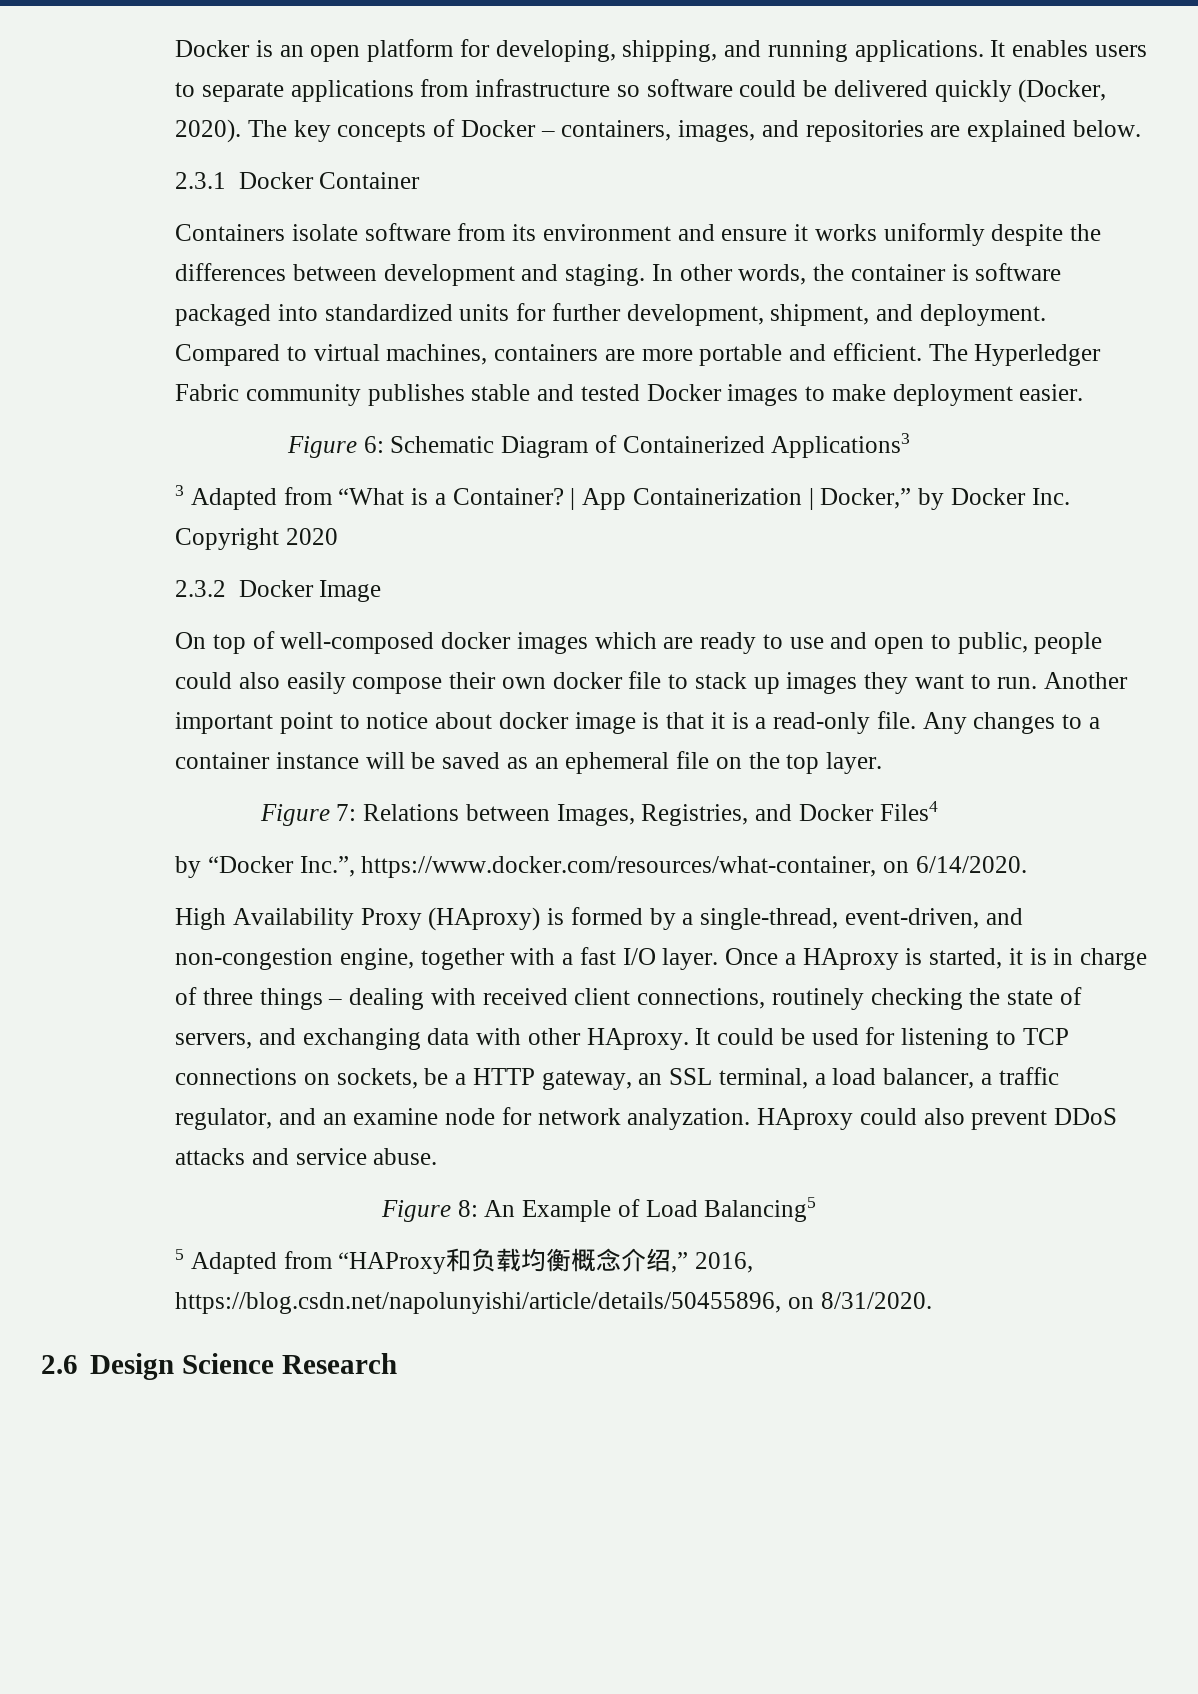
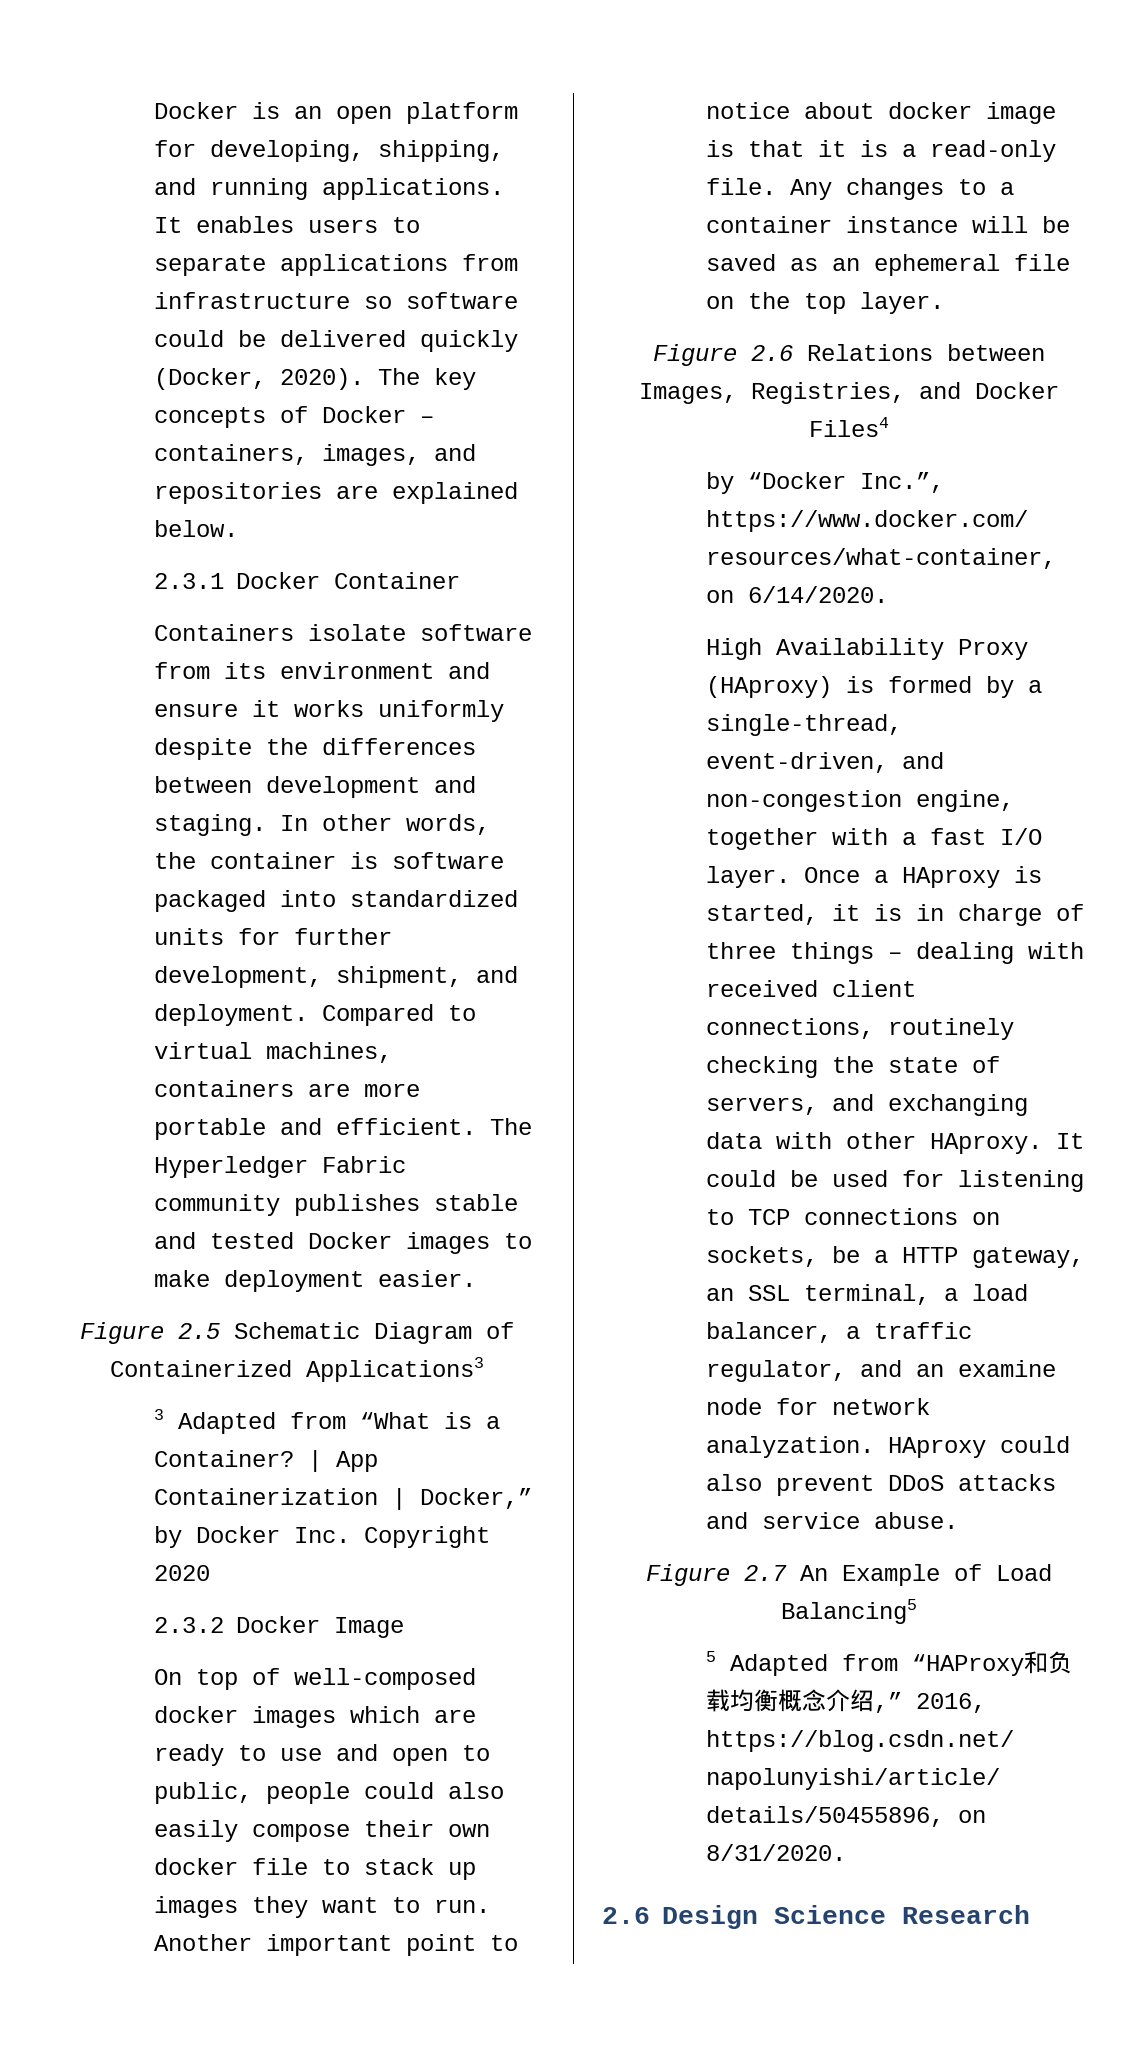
- Figure 6: Schematic Diagram of Containerized Applications3
+ Figure 2.5 Schematic Diagram of Containerized Applications3
- Figure 7: Relations between Images, Registries, and Docker Files4
+ Figure 2.6 Relations between Images, Registries, and Docker Files4
- Figure 8: An Example of Load Balancing5
+ Figure 2.7 An Example of Load Balancing5

